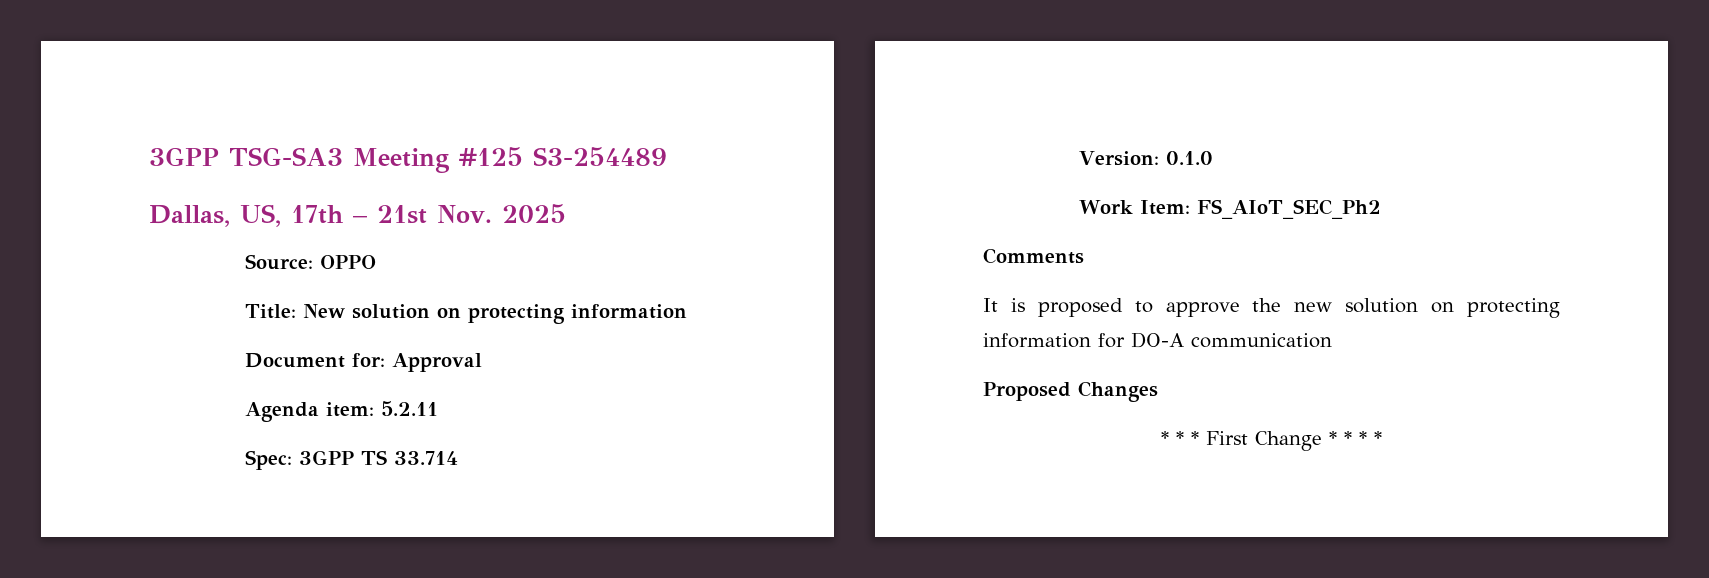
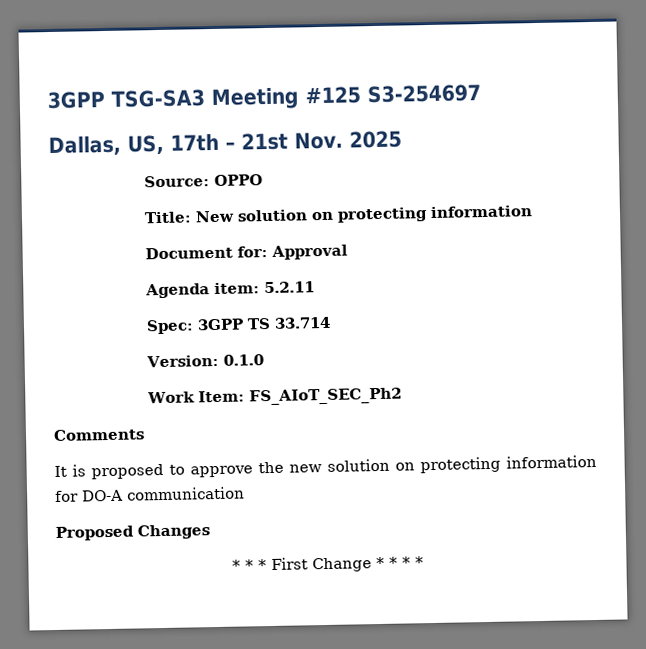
- 3GPP TSG-SA3 Meeting #125 S3-254489
+ 3GPP TSG-SA3 Meeting #125 S3-254697

